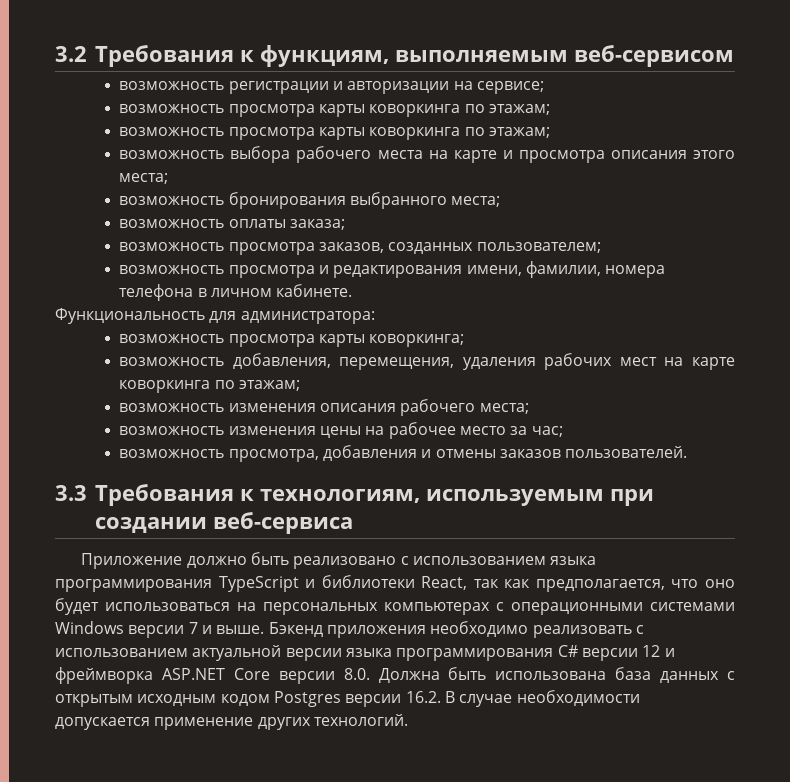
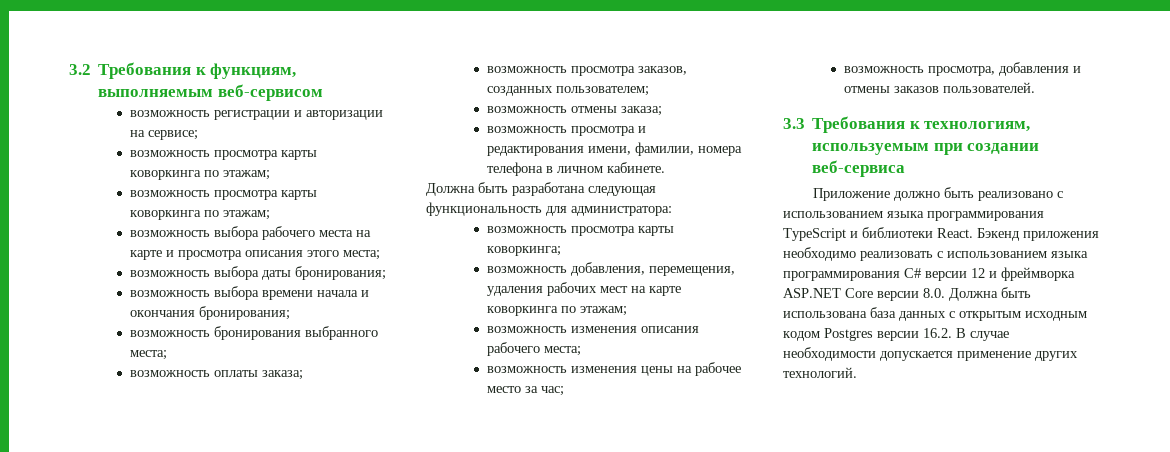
+ возможность выбора даты бронирования;
+ возможность выбора времени начала и окончания бронирования;
+ возможность отмены заказа;
- Функциональность для администратора:
+ Должна быть разработана следующая функциональность для администратора:
- Приложение должно быть реализовано с использованием языка программирования TypeScript и библиотеки React, так как предполагается, что оно будет использоваться на персональных компьютерах с операционными системами Windows версии 7 и выше.
+ Приложение должно быть реализовано с использованием языка программирования TypeScript и библиотеки React.
- Бэкенд приложения необходимо реализовать с использованием актуальной версии языка программирования C# версии 12 и фреймворка ASP.NET Core версии 8.0. Должна быть использована база данных с открытым исходным кодом Postgres версии 16.2. В случае необходимости допускается применение других технологий.
+ Бэкенд приложения необходимо реализовать с использованием языка программирования C# версии 12 и фреймворка ASP.NET Core версии 8.0. Должна быть использована база данных с открытым исходным кодом Postgres версии 16.2. В случае необходимости допускается применение других технологий.

